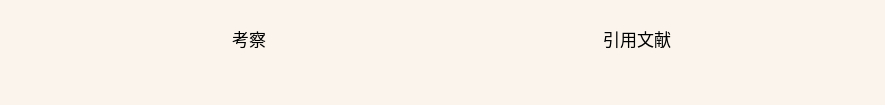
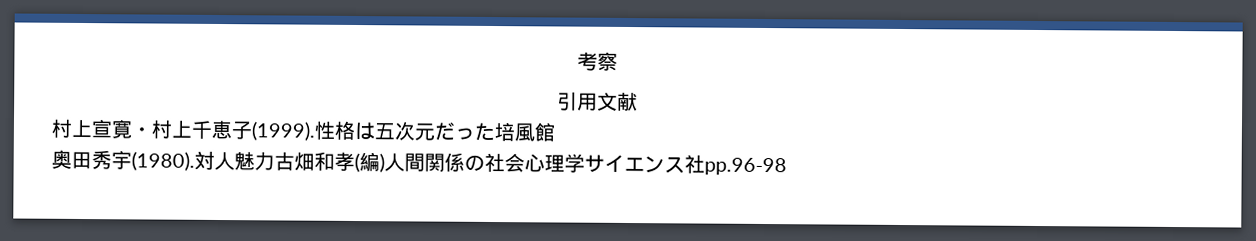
+ 村上宣寛・村上千恵子(1999).性格は五次元だった培風館
+ 奥田秀宇(1980).対人魅力古畑和孝(編)人間関係の社会心理学サイエンス社pp.96-98

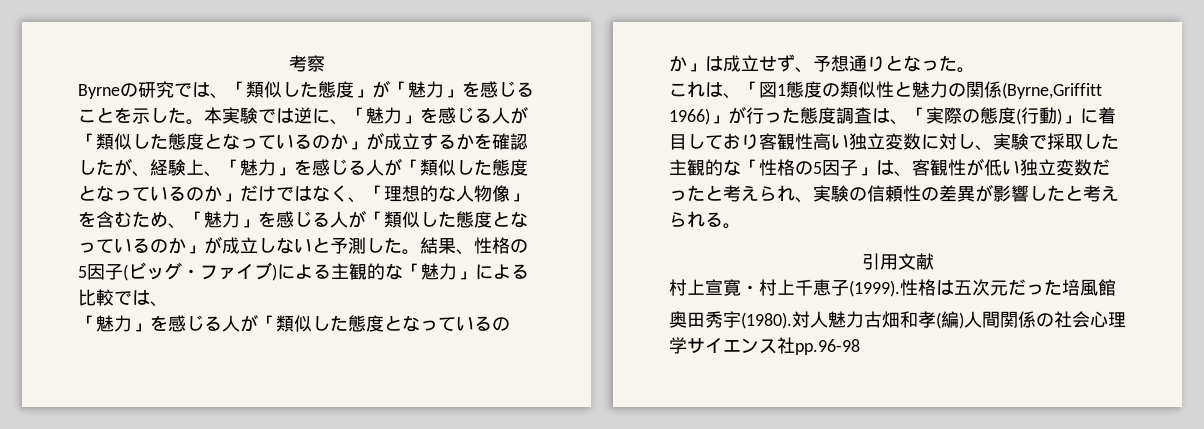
+ Byrneの研究では、「類似した態度」が「魅力」を感じることを示した。本実験では逆に、「魅力」を感じる人が「類似した態度となっているのか」が成立するかを確認したが、経験上、「魅力」を感じる人が「類似した態度となっているのか」だけではなく、「理想的な人物像」を含むため、「魅力」を感じる人が「類似した態度となっているのか」が成立しないと予測した。結果、性格の5因子(ビッグ・ファイブ)による主観的な「魅力」による比較では、
+ 「魅力」を感じる人が「類似した態度となっているのか」は成立せず、予想通りとなった。
+ これは、「図1態度の類似性と魅力の関係(Byrne,Griffitt 1966)」が行った態度調査は、「実際の態度(行動)」に着目しており客観性高い独立変数に対し、実験で採取した主観的な「性格の5因子」は、客観性が低い独立変数だったと考えられ、実験の信頼性の差異が影響したと考えられる。

